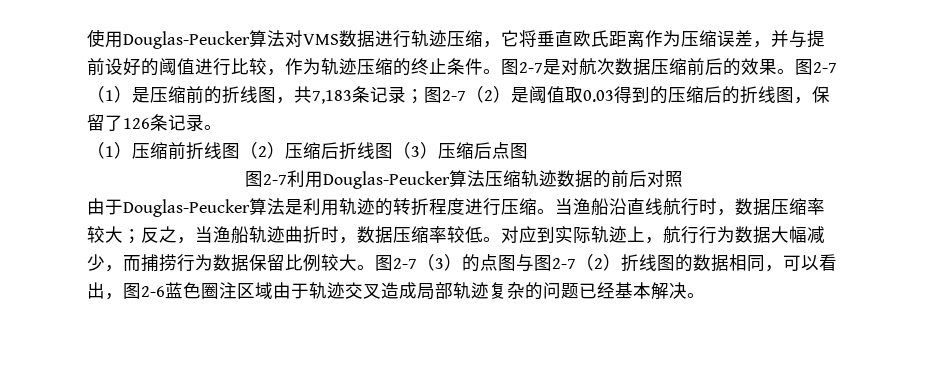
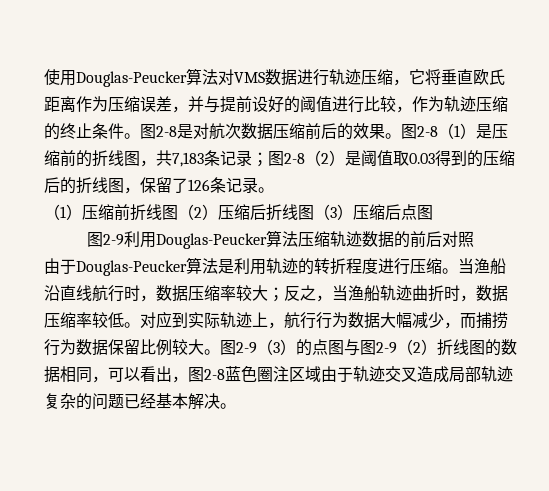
- 图2-7是对航次数据压缩前后的效果。
+ 图2-8是对航次数据压缩前后的效果。
- 图2-7（1）是压缩前的折线图，共7,183条记录；图2-7（2）是阈值取0.03得到的压缩后的折线图，保留了126条记录。
+ 图2-8（1）是压缩前的折线图，共7,183条记录；图2-8（2）是阈值取0.03得到的压缩后的折线图，保留了126条记录。
- 图2-7利用Douglas-Peucker算法压缩轨迹数据的前后对照
+ 图2-9利用Douglas-Peucker算法压缩轨迹数据的前后对照
- 图2-7（3）的点图与图2-7（2）折线图的数据相同，可以看出，图2-6蓝色圈注区域由于轨迹交叉造成局部轨迹复杂的问题已经基本解决。
+ 图2-9（3）的点图与图2-9（2）折线图的数据相同，可以看出，图2-8蓝色圈注区域由于轨迹交叉造成局部轨迹复杂的问题已经基本解决。

